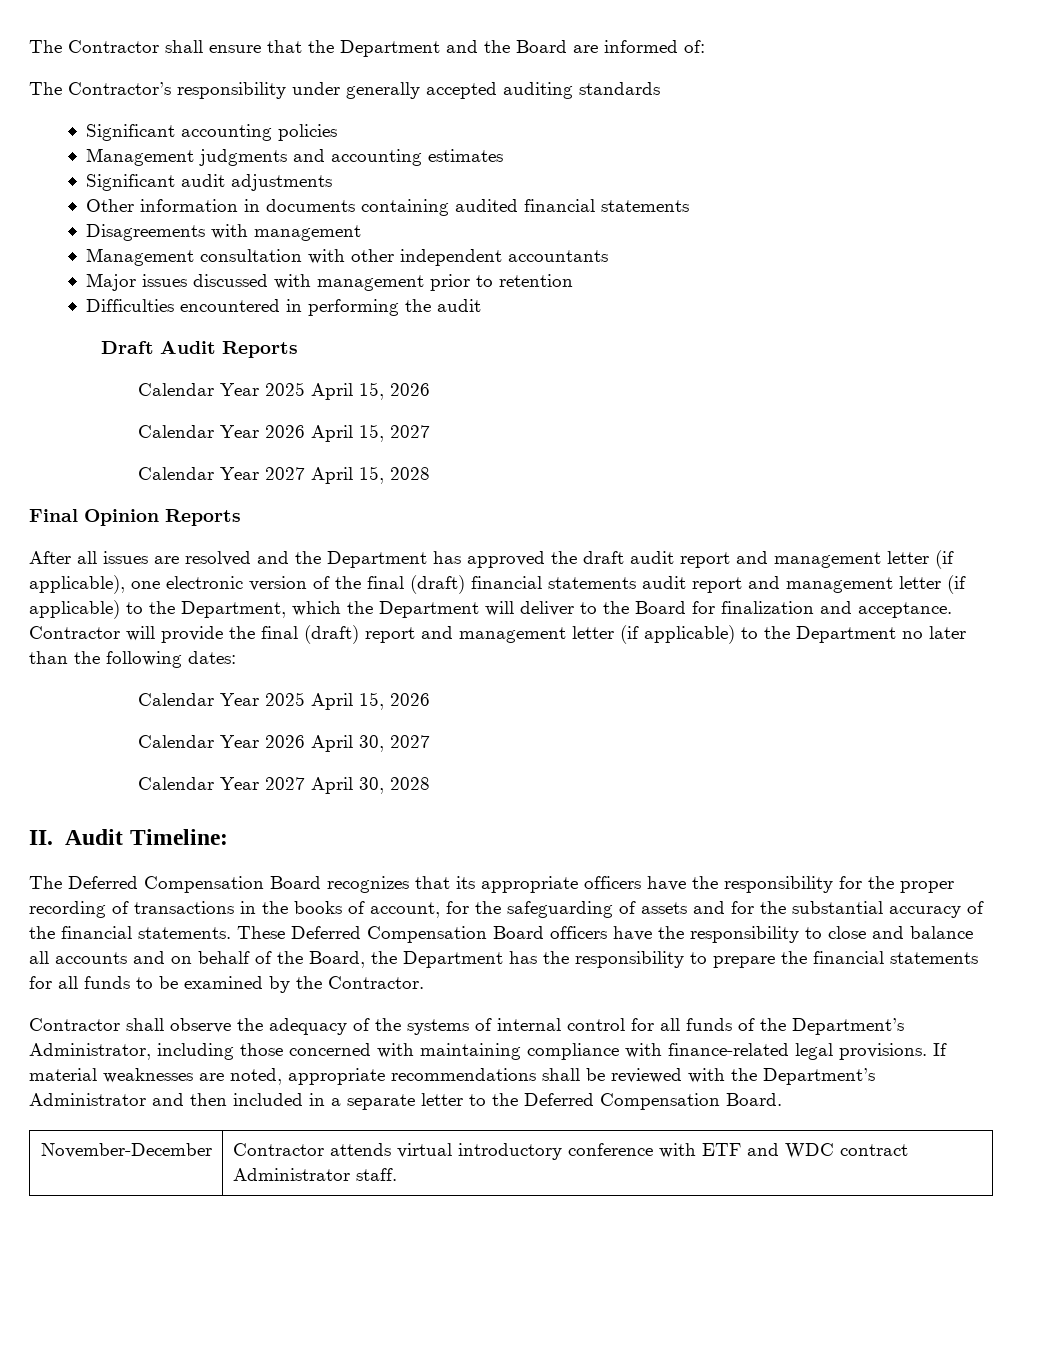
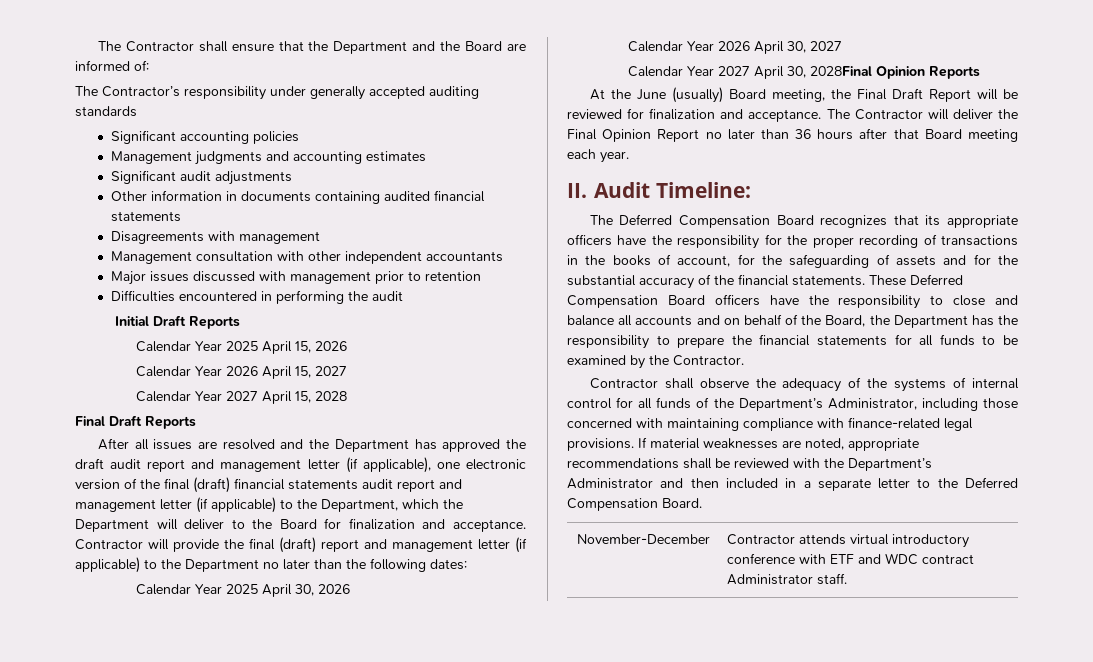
- Draft Audit Reports
+ Initial Draft Reports
- Final Opinion Reports
+ Final Draft Reports
  Contractor will provide the final (draft) report and management letter (if applicable) to the Department no later than the following dates:
- Calendar Year 2025 April 15, 2026
+ Calendar Year 2025 April 30, 2026
- Calendar Year 2027 April 30, 2028
+ Calendar Year 2027 April 30, 2028Final Opinion Reports
+ At the June (usually) Board meeting, the Final Draft Report will be reviewed for finalization and acceptance. The Contractor will deliver the Final Opinion Report no later than 36 hours after that Board meeting each year.

